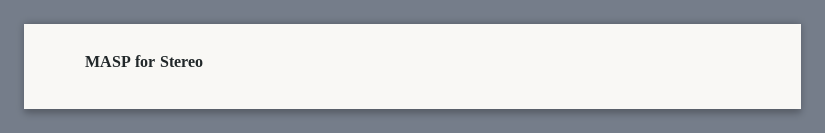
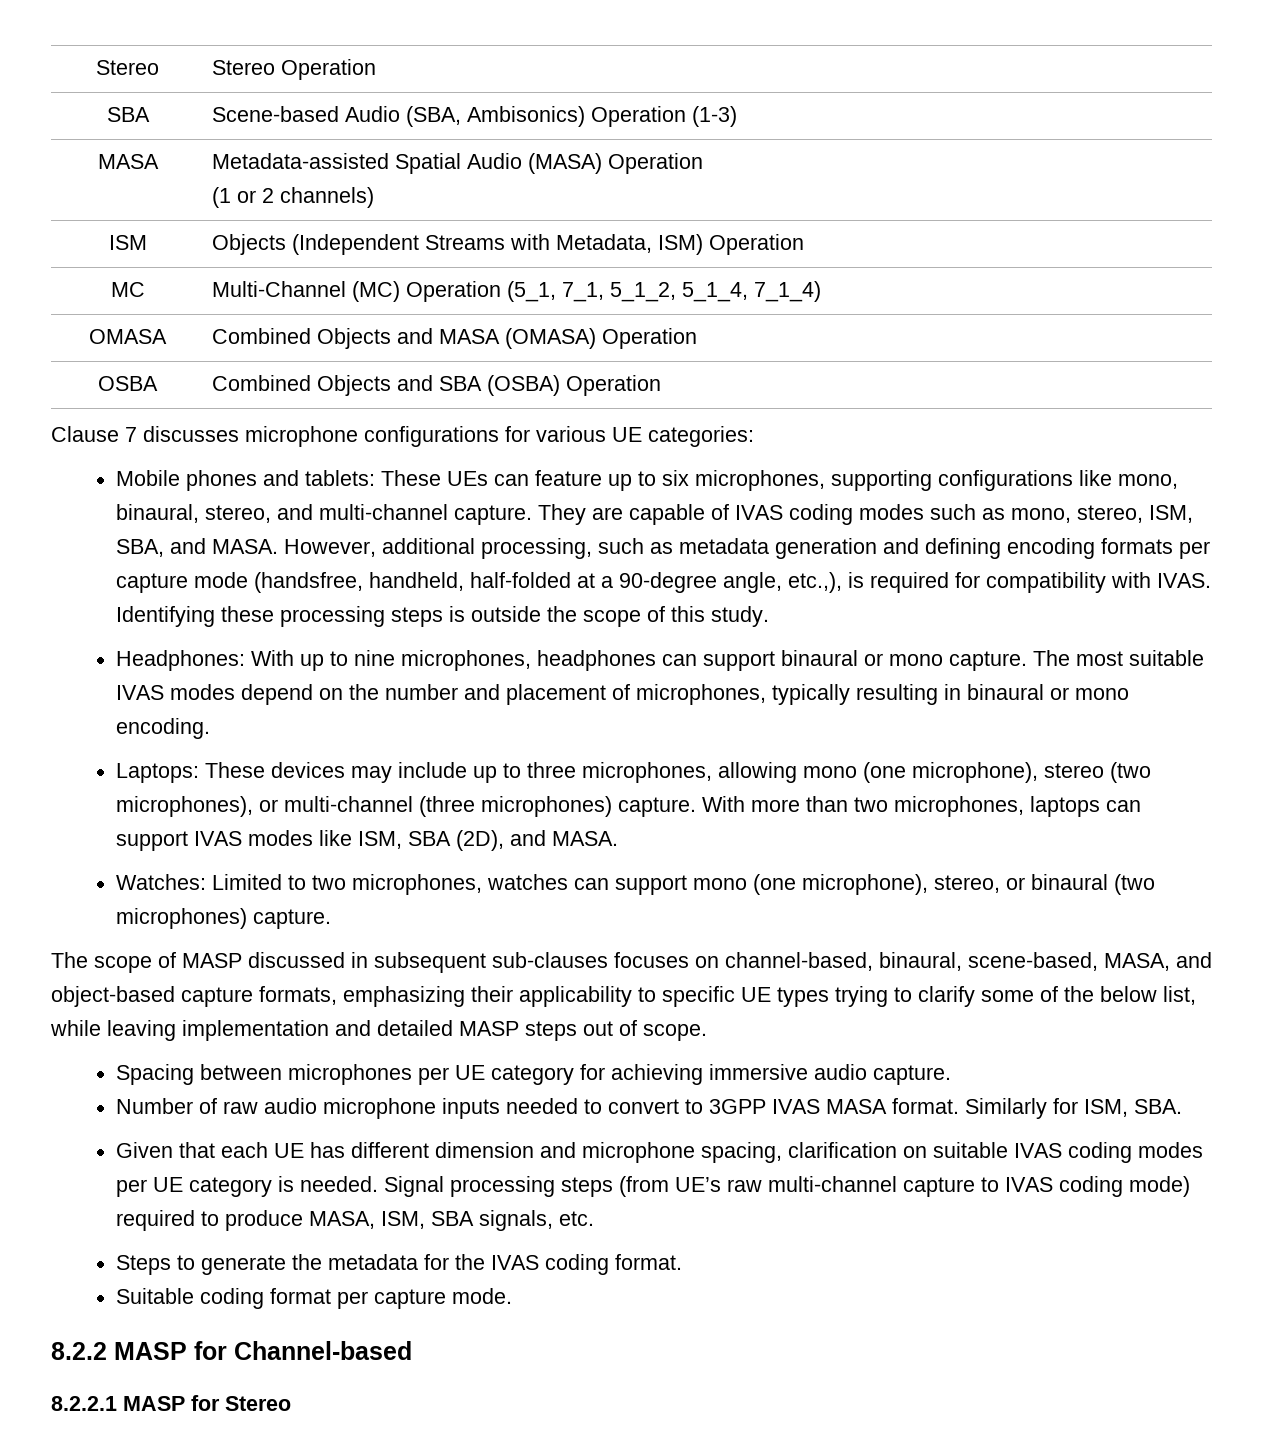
- MASP for Stereo
+ Stereo | Stereo Operation
+ SBA | Scene-based Audio (SBA, Ambisonics) Operation (1-3)
+ MASA | Metadata-assisted Spatial Audio (MASA) Operation
+ (1 or 2 channels)
+ ISM | Objects (Independent Streams with Metadata, ISM) Operation
+ MC | Multi-Channel (MC) Operation (5_1, 7_1, 5_1_2, 5_1_4, 7_1_4)
+ OMASA | Combined Objects and MASA (OMASA) Operation
+ OSBA | Combined Objects and SBA (OSBA) Operation
+ Clause 7 discusses microphone configurations for various UE categories:
+ Mobile phones and tablets: These UEs can feature up to six microphones, supporting configurations like mono, binaural, stereo, and multi-channel capture. They are capable of IVAS coding modes such as mono, stereo, ISM, SBA, and MASA. However, additional processing, such as metadata generation and defining encoding formats per capture mode (handsfree, handheld, half-folded at a 90-degree angle, etc.,), is required for compatibility with IVAS. Identifying these processing steps is outside the scope of this study.
+ Headphones: With up to nine microphones, headphones can support binaural or mono capture. The most suitable IVAS modes depend on the number and placement of microphones, typically resulting in binaural or mono encoding.
+ Laptops: These devices may include up to three microphones, allowing mono (one microphone), stereo (two microphones), or multi-channel (three microphones) capture. With more than two microphones, laptops can support IVAS modes like ISM, SBA (2D), and MASA.
+ Watches: Limited to two microphones, watches can support mono (one microphone), stereo, or binaural (two microphones) capture.
+ The scope of MASP discussed in subsequent sub-clauses focuses on channel-based, binaural, scene-based, MASA, and object-based capture formats, emphasizing their applicability to specific UE types trying to clarify some of the below list, while leaving implementation and detailed MASP steps out of scope.
+ Spacing between microphones per UE category for achieving immersive audio capture.
+ Number of raw audio microphone inputs needed to convert to 3GPP IVAS MASA format. Similarly for ISM, SBA.
+ Given that each UE has different dimension and microphone spacing, clarification on suitable IVAS coding modes per UE category is needed. Signal processing steps (from UE’s raw multi-channel capture to IVAS coding mode) required to produce MASA, ISM, SBA signals, etc.
+ Steps to generate the metadata for the IVAS coding format.
+ Suitable coding format per capture mode.
+ 8.2.2 MASP for Channel-based
+ 8.2.2.1 MASP for Stereo

